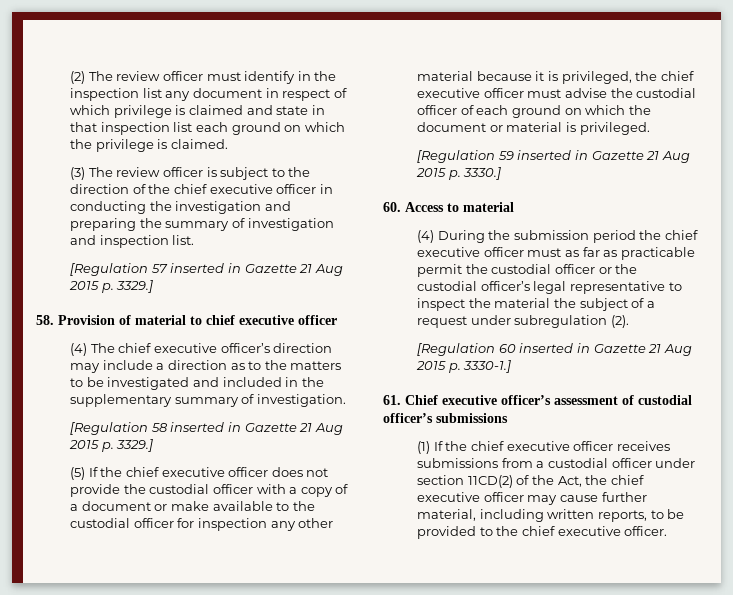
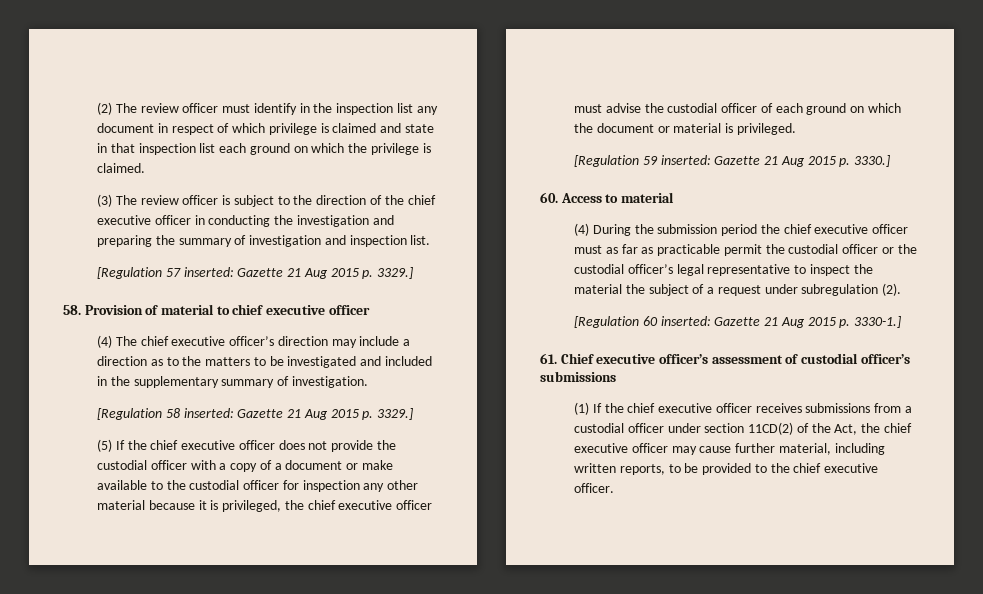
- [Regulation 57 inserted in Gazette 21 Aug 2015 p. 3329.]
+ [Regulation 57 inserted: Gazette 21 Aug 2015 p. 3329.]
- [Regulation 58 inserted in Gazette 21 Aug 2015 p. 3329.]
+ [Regulation 58 inserted: Gazette 21 Aug 2015 p. 3329.]
- [Regulation 59 inserted in Gazette 21 Aug 2015 p. 3330.]
+ [Regulation 59 inserted: Gazette 21 Aug 2015 p. 3330.]
- [Regulation 60 inserted in Gazette 21 Aug 2015 p. 3330-1.]
+ [Regulation 60 inserted: Gazette 21 Aug 2015 p. 3330-1.]

